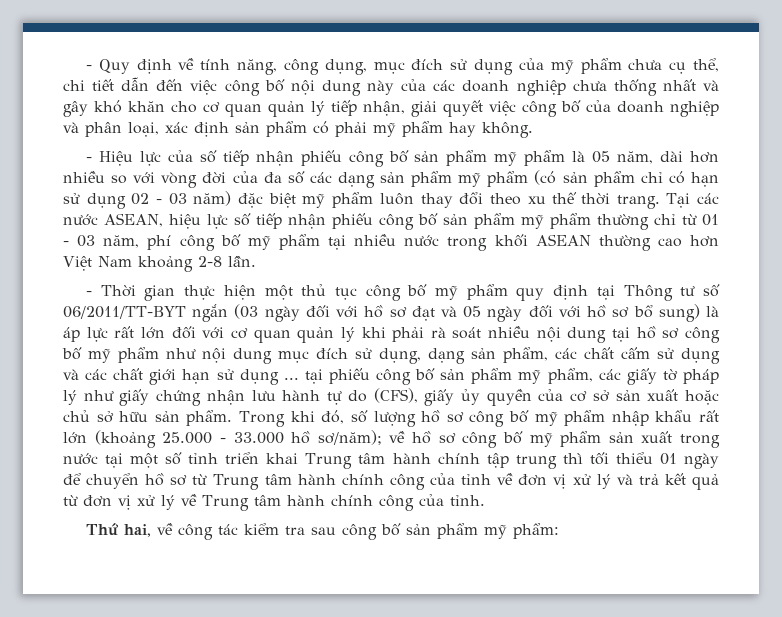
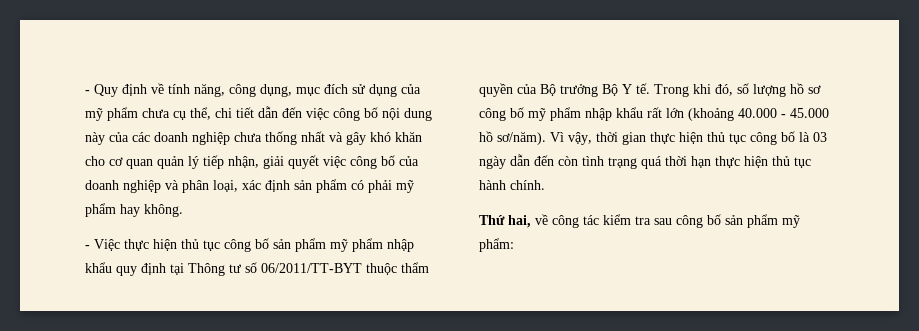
- - Hiệu lực của số tiếp nhận phiếu công bố sản phẩm mỹ phẩm là 05 năm, dài hơn nhiều so với vòng đời của đa số các dạng sản phẩm mỹ phẩm (có sản phẩm chỉ có hạn sử dụng 02 - 03 năm) đặc biệt mỹ phẩm luôn thay đổi theo xu thế thời trang. Tại các nước ASEAN, hiệu lực số tiếp nhận phiếu công bố sản phẩm mỹ phẩm thường chỉ từ 01 - 03 năm, phí công bố mỹ phẩm tại nhiều nước trong khối ASEAN thường cao hơn Việt Nam khoảng 2-8 lần.
- - Thời gian thực hiện một thủ tục công bố mỹ phẩm quy định tại Thông tư số 06/2011/TT-BYT ngắn (03 ngày đối với hồ sơ đạt và 05 ngày đối với hồ sơ bổ sung) là áp lực rất lớn đối với cơ quan quản lý khi phải rà soát nhiều nội dung tại hồ sơ công bố mỹ phẩm như nội dung mục đích sử dụng, dạng sản phẩm, các chất cấm sử dụng và các chất giới hạn sử dụng ... tại phiếu công bố sản phẩm mỹ phẩm, các giấy tờ pháp lý như giấy chứng nhận lưu hành tự do (CFS), giấy ủy quyền của cơ sở sản xuất hoặc chủ sở hữu sản phẩm.
+ - Việc thực hiện thủ tục công bố sản phẩm mỹ phẩm nhập khẩu quy định tại Thông tư số 06/2011/TT-BYT thuộc thẩm quyền của Bộ trưởng Bộ Y tế.
- Trong khi đó, số lượng hồ sơ công bố mỹ phẩm nhập khẩu rất lớn (khoảng 25.000 - 33.000 hồ sơ/năm); về hồ sơ công bố mỹ phẩm sản xuất trong nước tại một số tỉnh triển khai Trung tâm hành chính tập trung thì tối thiểu 01 ngày để chuyển hồ sơ từ Trung tâm hành chính công của tỉnh về đơn vị xử lý và trả kết quả từ đơn vị xử lý về Trung tâm hành chính công của tỉnh.
+ Trong khi đó, số lượng hồ sơ công bố mỹ phẩm nhập khẩu rất lớn (khoảng 40.000 - 45.000 hồ sơ/năm). Vì vậy, thời gian thực hiện thủ tục công bố là 03 ngày dẫn đến còn tình trạng quá thời hạn thực hiện thủ tục hành chính.

